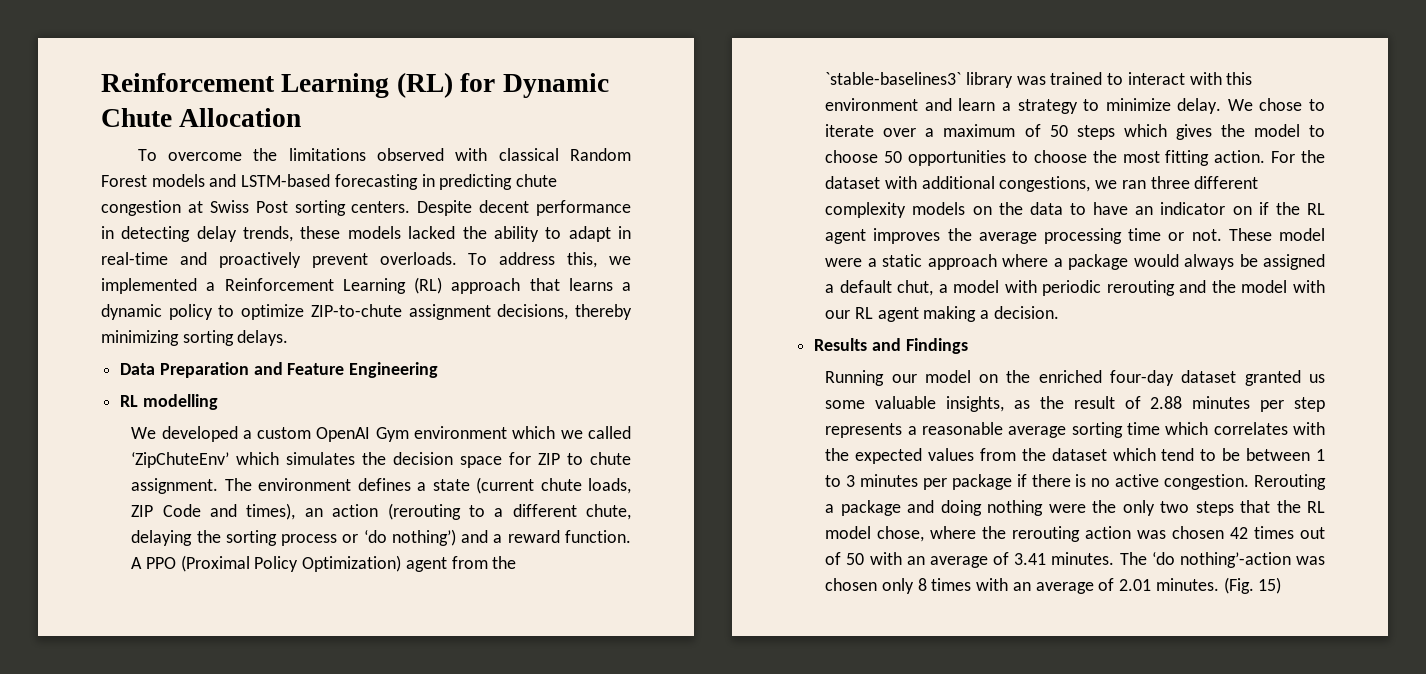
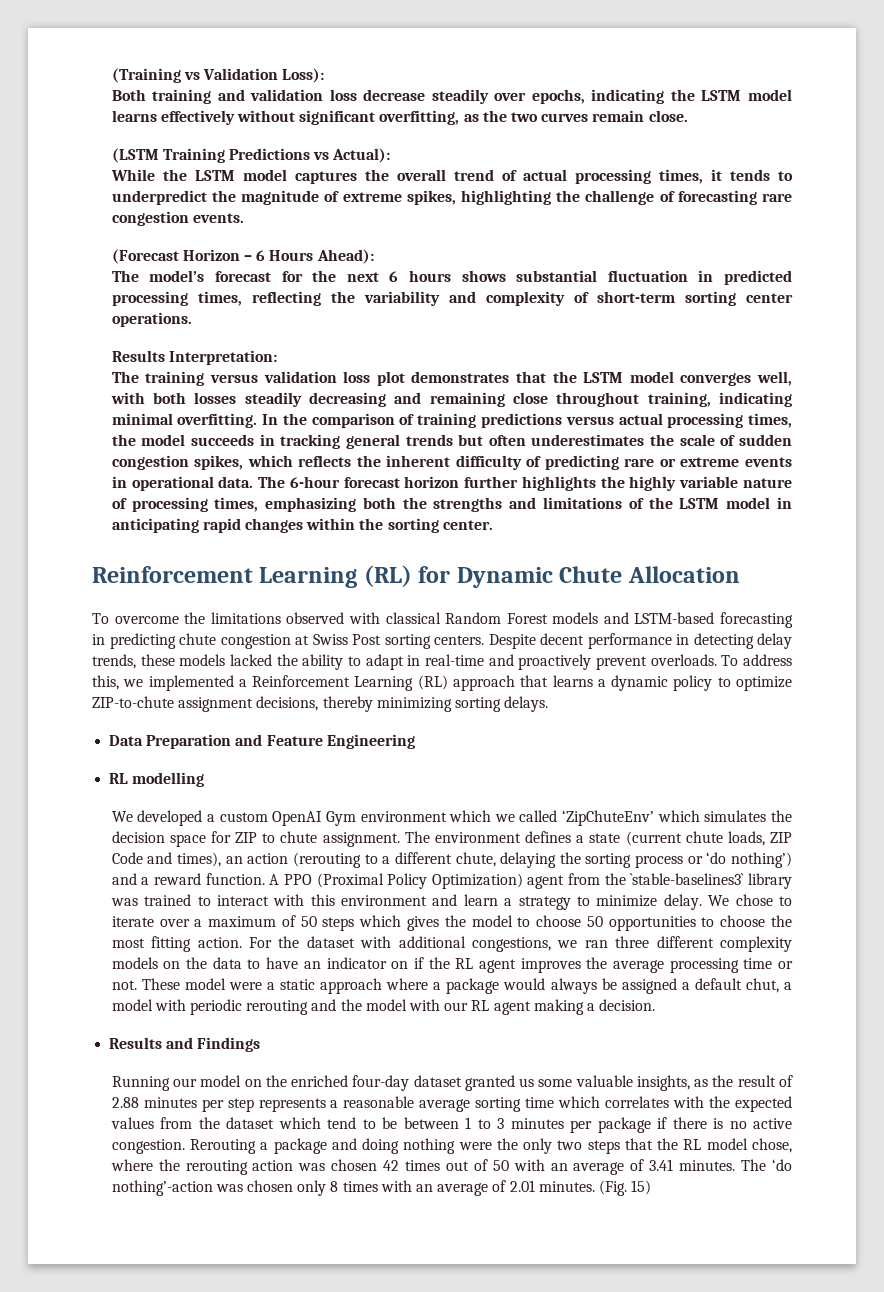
+ (Training vs Validation Loss):
+ Both training and validation loss decrease steadily over epochs, indicating the LSTM model learns effectively without significant overfitting, as the two curves remain close.
+ (LSTM Training Predictions vs Actual):
+ While the LSTM model captures the overall trend of actual processing times, it tends to underpredict the magnitude of extreme spikes, highlighting the challenge of forecasting rare congestion events.
+ (Forecast Horizon – 6 Hours Ahead):
+ The model’s forecast for the next 6 hours shows substantial fluctuation in predicted processing times, reflecting the variability and complexity of short-term sorting center operations.
+ Results Interpretation:
+ The training versus validation loss plot demonstrates that the LSTM model converges well, with both losses steadily decreasing and remaining close throughout training, indicating minimal overfitting. In the comparison of training predictions versus actual processing times, the model succeeds in tracking general trends but often underestimates the scale of sudden congestion spikes, which reflects the inherent difficulty of predicting rare or extreme events in operational data. The 6-hour forecast horizon further highlights the highly variable nature of processing times, emphasizing both the strengths and limitations of the LSTM model in anticipating rapid changes within the sorting center.

